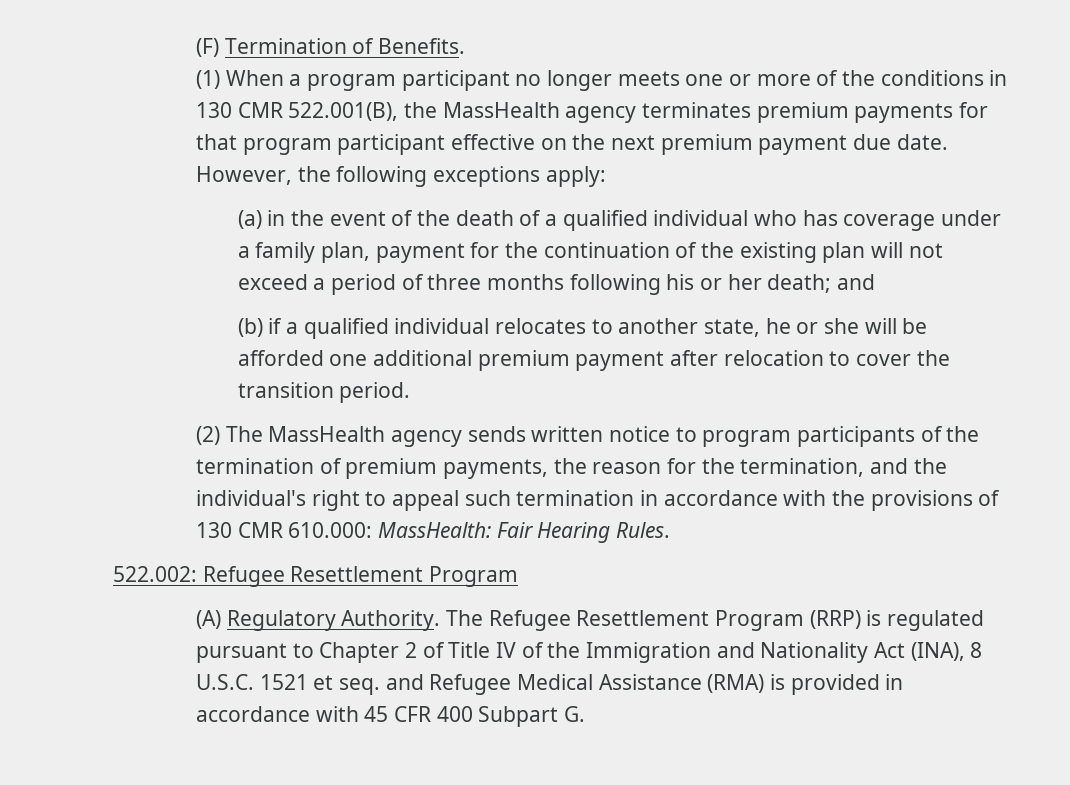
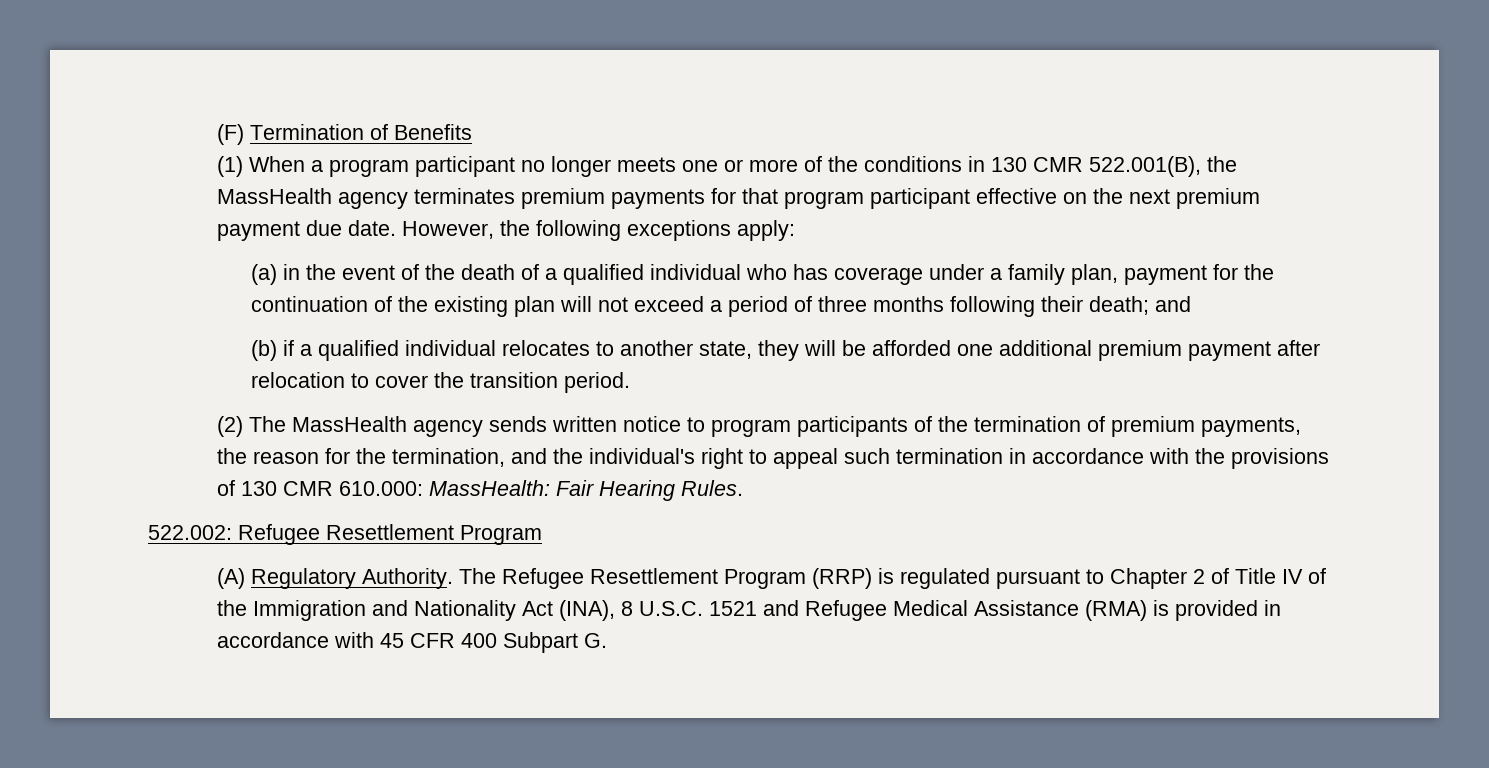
- (F) Termination of Benefits.
+ (F) Termination of Benefits
- (a) in the event of the death of a qualified individual who has coverage under a family plan, payment for the continuation of the existing plan will not exceed a period of three months following his or her death; and
+ (a) in the event of the death of a qualified individual who has coverage under a family plan, payment for the continuation of the existing plan will not exceed a period of three months following their death; and
- (b) if a qualified individual relocates to another state, he or she will be afforded one additional premium payment after relocation to cover the transition period.
+ (b) if a qualified individual relocates to another state, they will be afforded one additional premium payment after relocation to cover the transition period.
- The Refugee Resettlement Program (RRP) is regulated pursuant to Chapter 2 of Title IV of the Immigration and Nationality Act (INA), 8 U.S.C. 1521 et seq. and Refugee Medical Assistance (RMA) is provided in accordance with 45 CFR 400 Subpart G.
+ The Refugee Resettlement Program (RRP) is regulated pursuant to Chapter 2 of Title IV of the Immigration and Nationality Act (INA), 8 U.S.C. 1521 and Refugee Medical Assistance (RMA) is provided in accordance with 45 CFR 400 Subpart G.

